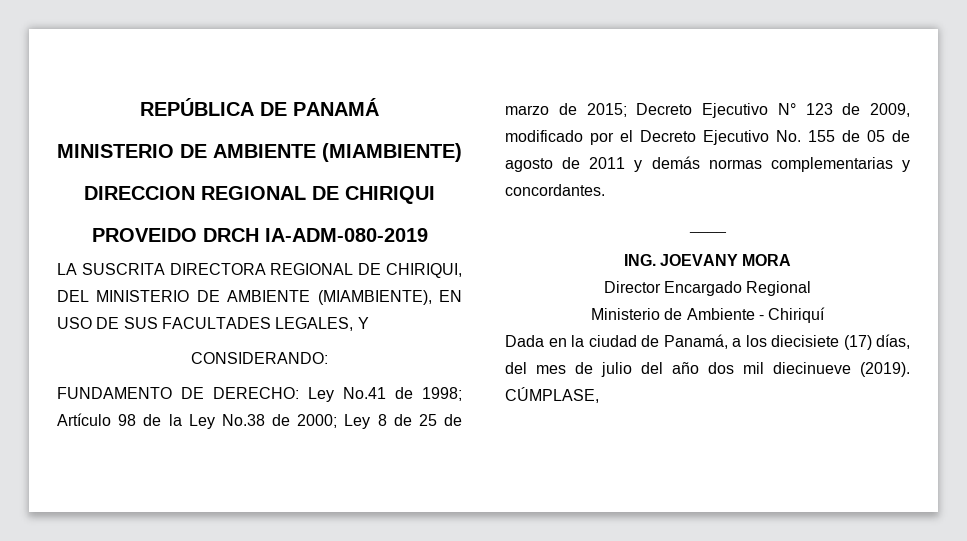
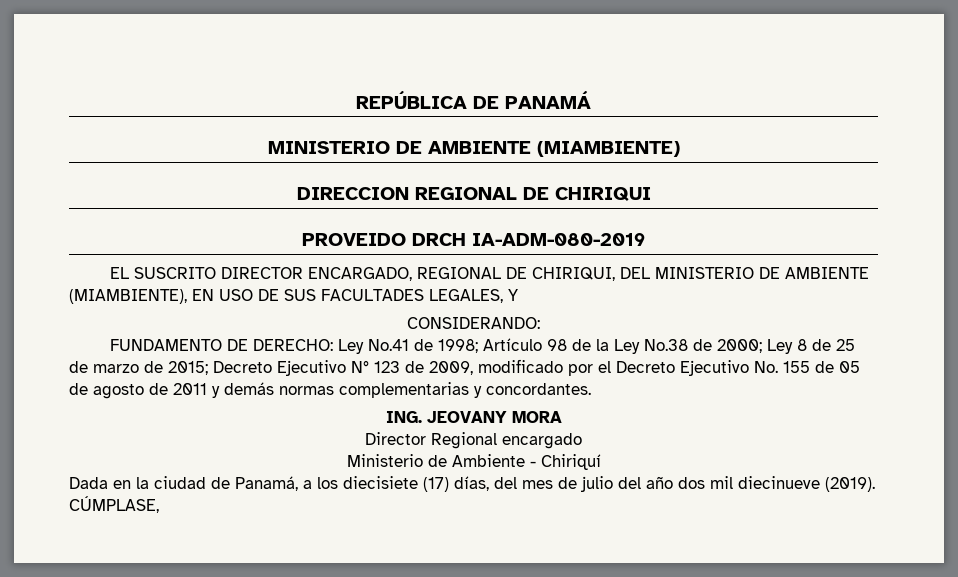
- LA SUSCRITA DIRECTORA REGIONAL DE CHIRIQUI, DEL MINISTERIO DE AMBIENTE (MIAMBIENTE), EN USO DE SUS FACULTADES LEGALES, Y
+ EL SUSCRITO DIRECTOR ENCARGADO, REGIONAL DE CHIRIQUI, DEL MINISTERIO DE AMBIENTE (MIAMBIENTE), EN USO DE SUS FACULTADES LEGALES, Y
- ____
- ING. JOEVANY MORA
+ ING. JEOVANY MORA
- Director Encargado Regional
+ Director Regional encargado

